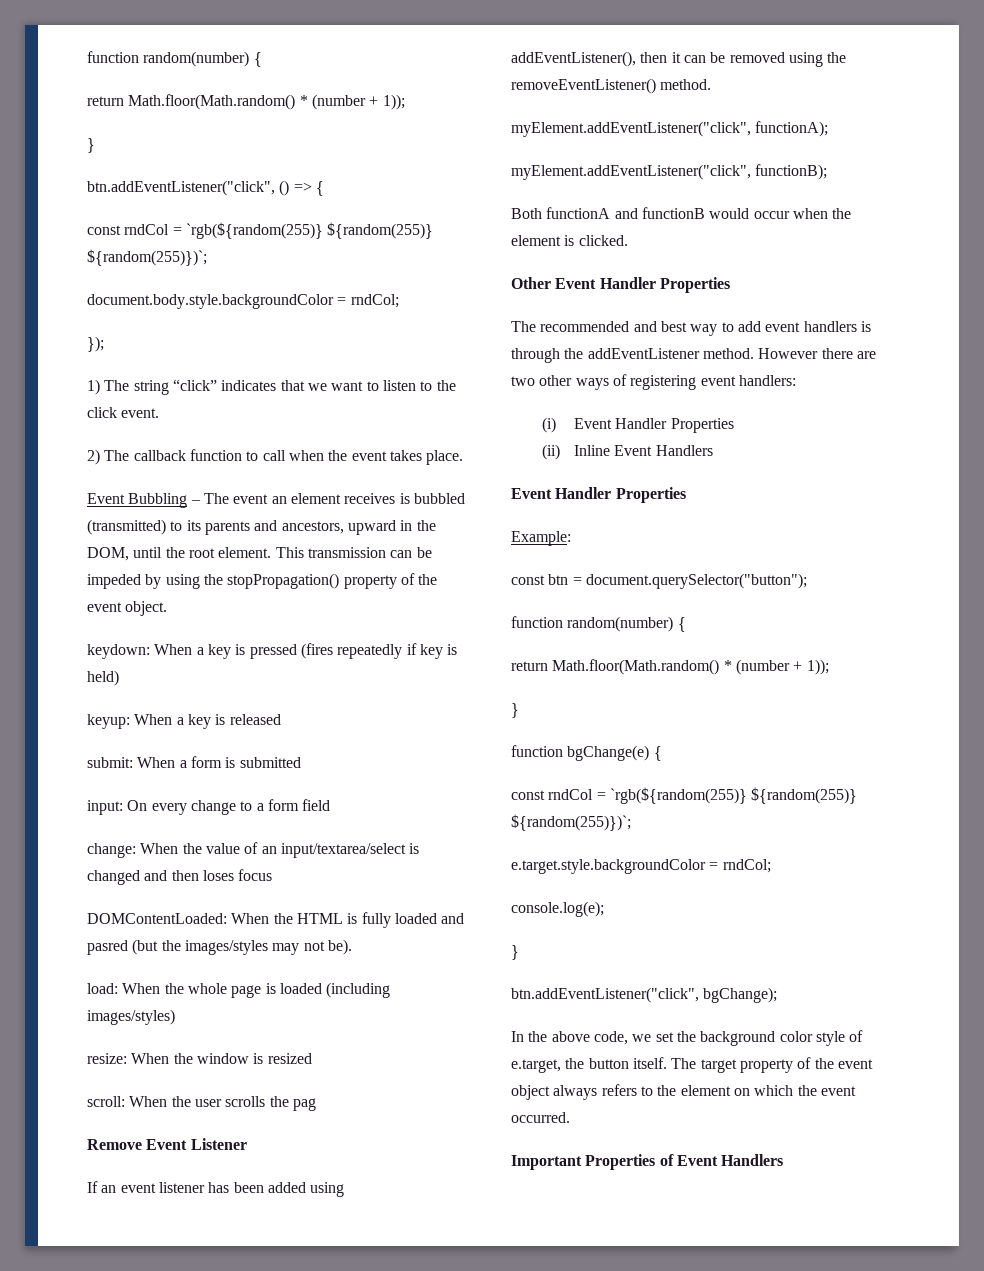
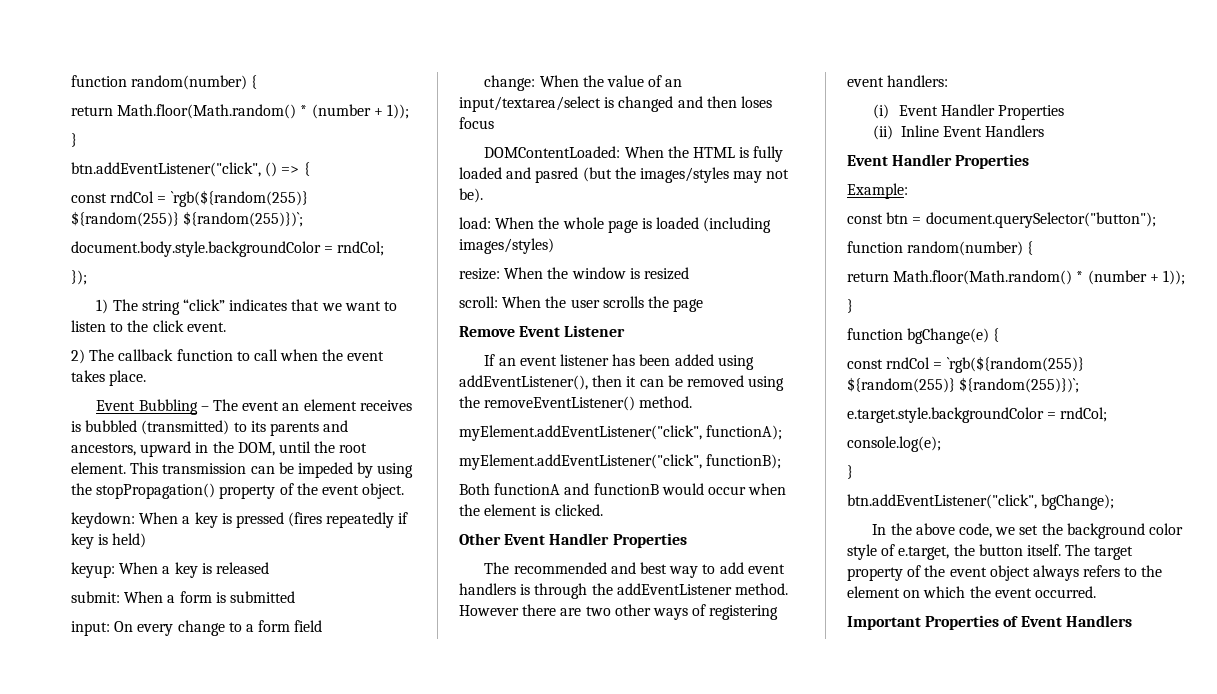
- scroll: When the user scrolls the pag
+ scroll: When the user scrolls the page

